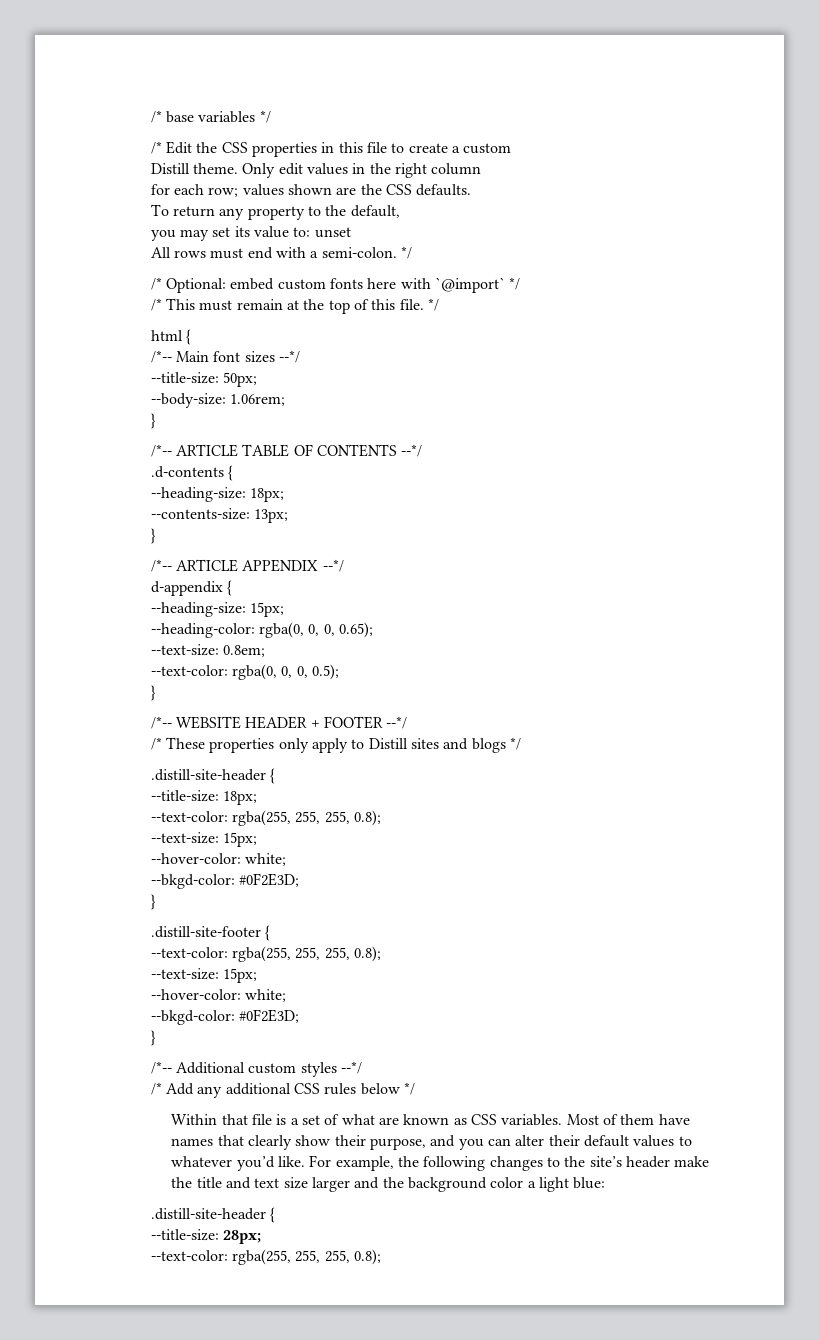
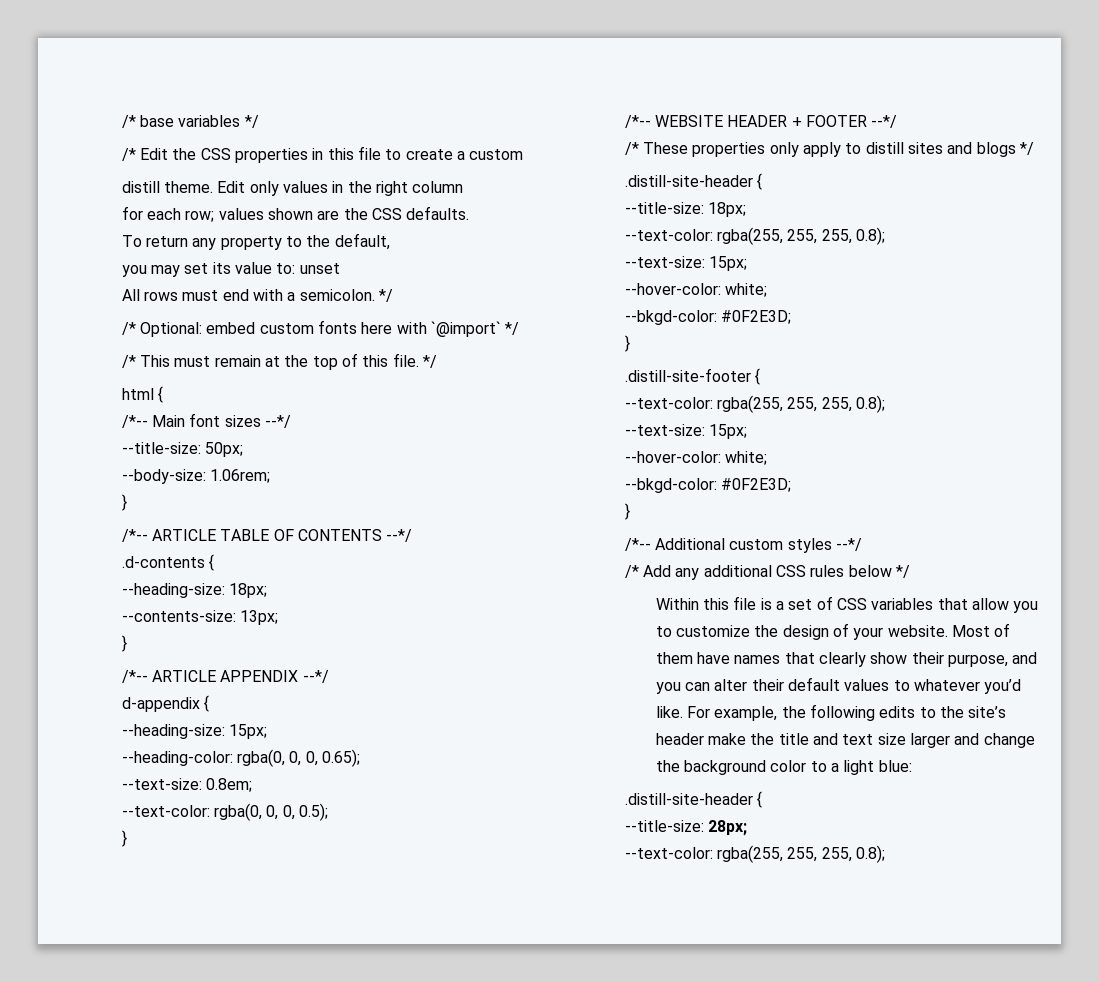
- Distill theme. Only edit values in the right column
+ distill theme. Edit only values in the right column
- All rows must end with a semi-colon.
+ All rows must end with a semicolon.
- /* These properties only apply to Distill sites and blogs */
+ /* These properties only apply to distill sites and blogs */
- Within that file is a set of what are known as CSS variables.
+ Within this file is a set of CSS variables that allow you to customize the design of your website.
- For example, the following changes to the site’s header make the title and text size larger and the background color a light blue:
+ For example, the following edits to the site’s header make the title and text size larger and change the background color to a light blue:

